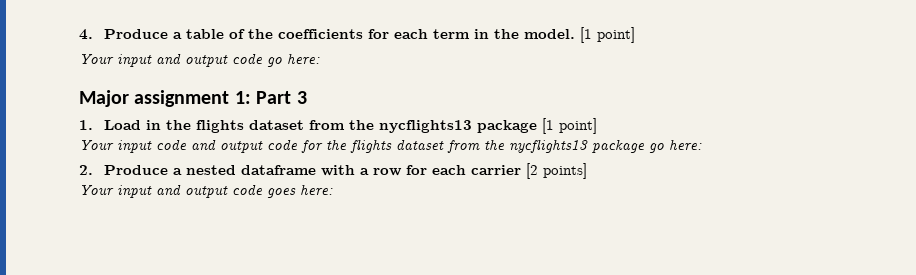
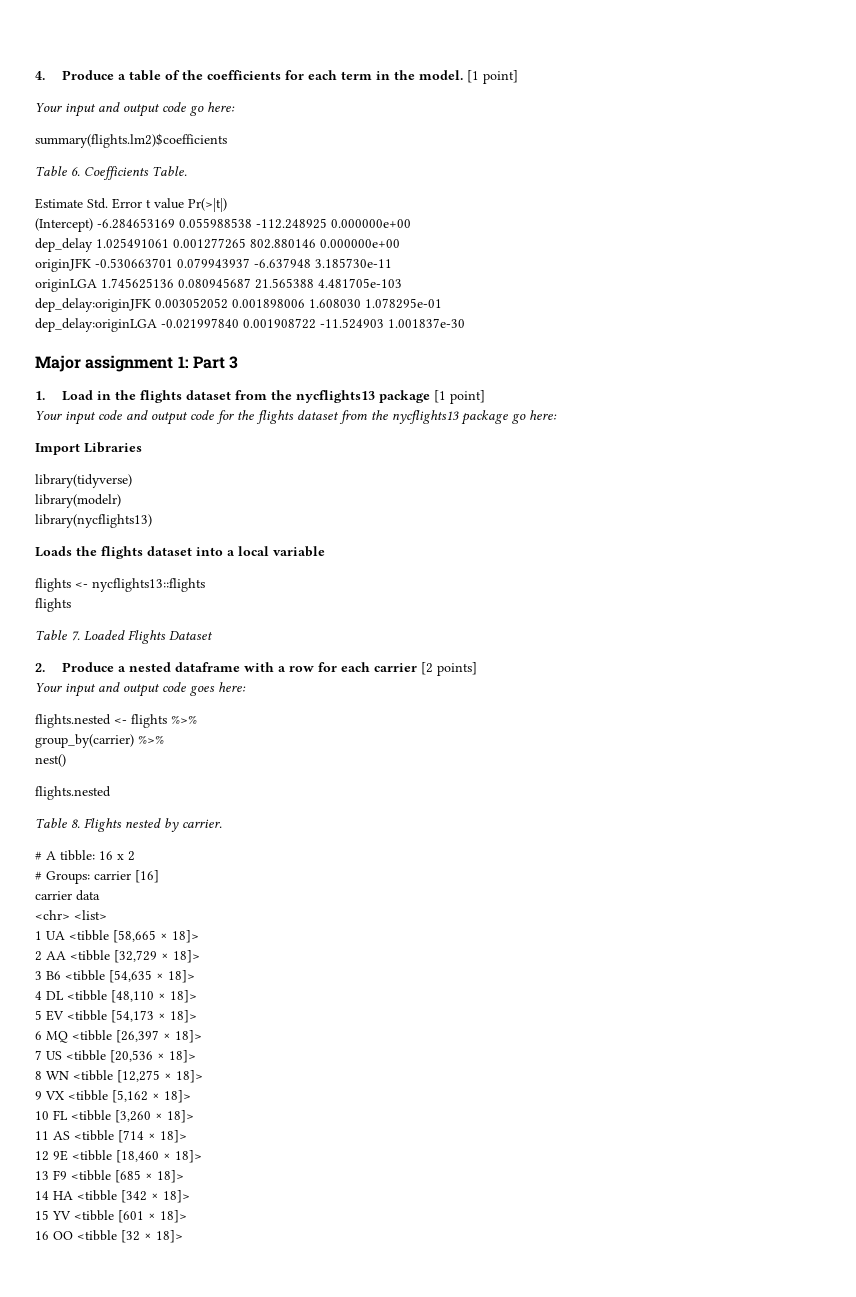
+ summary(flights.lm2)$coefficients
+ Table 6. Coefficients Table.
+ Estimate Std. Error t value Pr(>|t|)
+ (Intercept) -6.284653169 0.055988538 -112.248925 0.000000e+00
+ dep_delay 1.025491061 0.001277265 802.880146 0.000000e+00
+ originJFK -0.530663701 0.079943937 -6.637948 3.185730e-11
+ originLGA 1.745625136 0.080945687 21.565388 4.481705e-103
+ dep_delay:originJFK 0.003052052 0.001898006 1.608030 1.078295e-01
+ dep_delay:originLGA -0.021997840 0.001908722 -11.524903 1.001837e-30
+ Import Libraries
+ library(tidyverse)
+ library(modelr)
+ library(nycflights13)
+ Loads the flights dataset into a local variable
+ flights <- nycflights13::flights
+ flights
+ Table 7. Loaded Flights Dataset
+ flights.nested <- flights %>%
+ group_by(carrier) %>%
+ nest()
+ flights.nested
+ Table 8. Flights nested by carrier.
+ # A tibble: 16 x 2
+ # Groups: carrier [16]
+ carrier data
+ <chr> <list>
+ 1 UA <tibble [58,665 × 18]>
+ 2 AA <tibble [32,729 × 18]>
+ 3 B6 <tibble [54,635 × 18]>
+ 4 DL <tibble [48,110 × 18]>
+ 5 EV <tibble [54,173 × 18]>
+ 6 MQ <tibble [26,397 × 18]>
+ 7 US <tibble [20,536 × 18]>
+ 8 WN <tibble [12,275 × 18]>
+ 9 VX <tibble [5,162 × 18]>
+ 10 FL <tibble [3,260 × 18]>
+ 11 AS <tibble [714 × 18]>
+ 12 9E <tibble [18,460 × 18]>
+ 13 F9 <tibble [685 × 18]>
+ 14 HA <tibble [342 × 18]>
+ 15 YV <tibble [601 × 18]>
+ 16 OO <tibble [32 × 18]>

